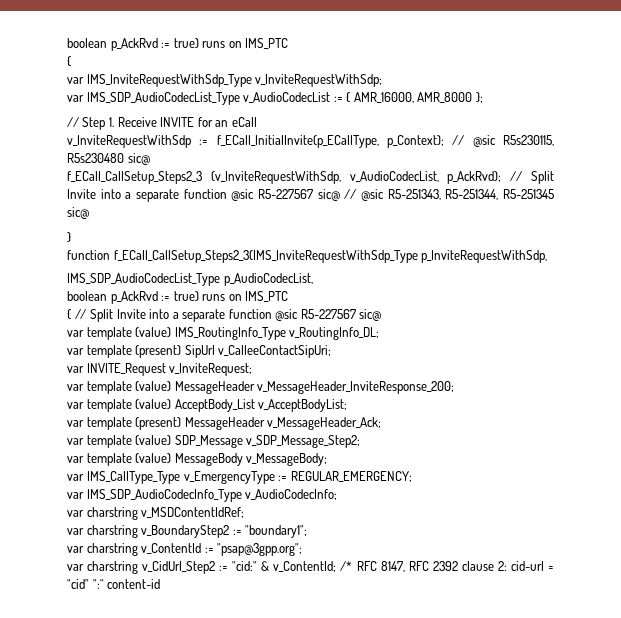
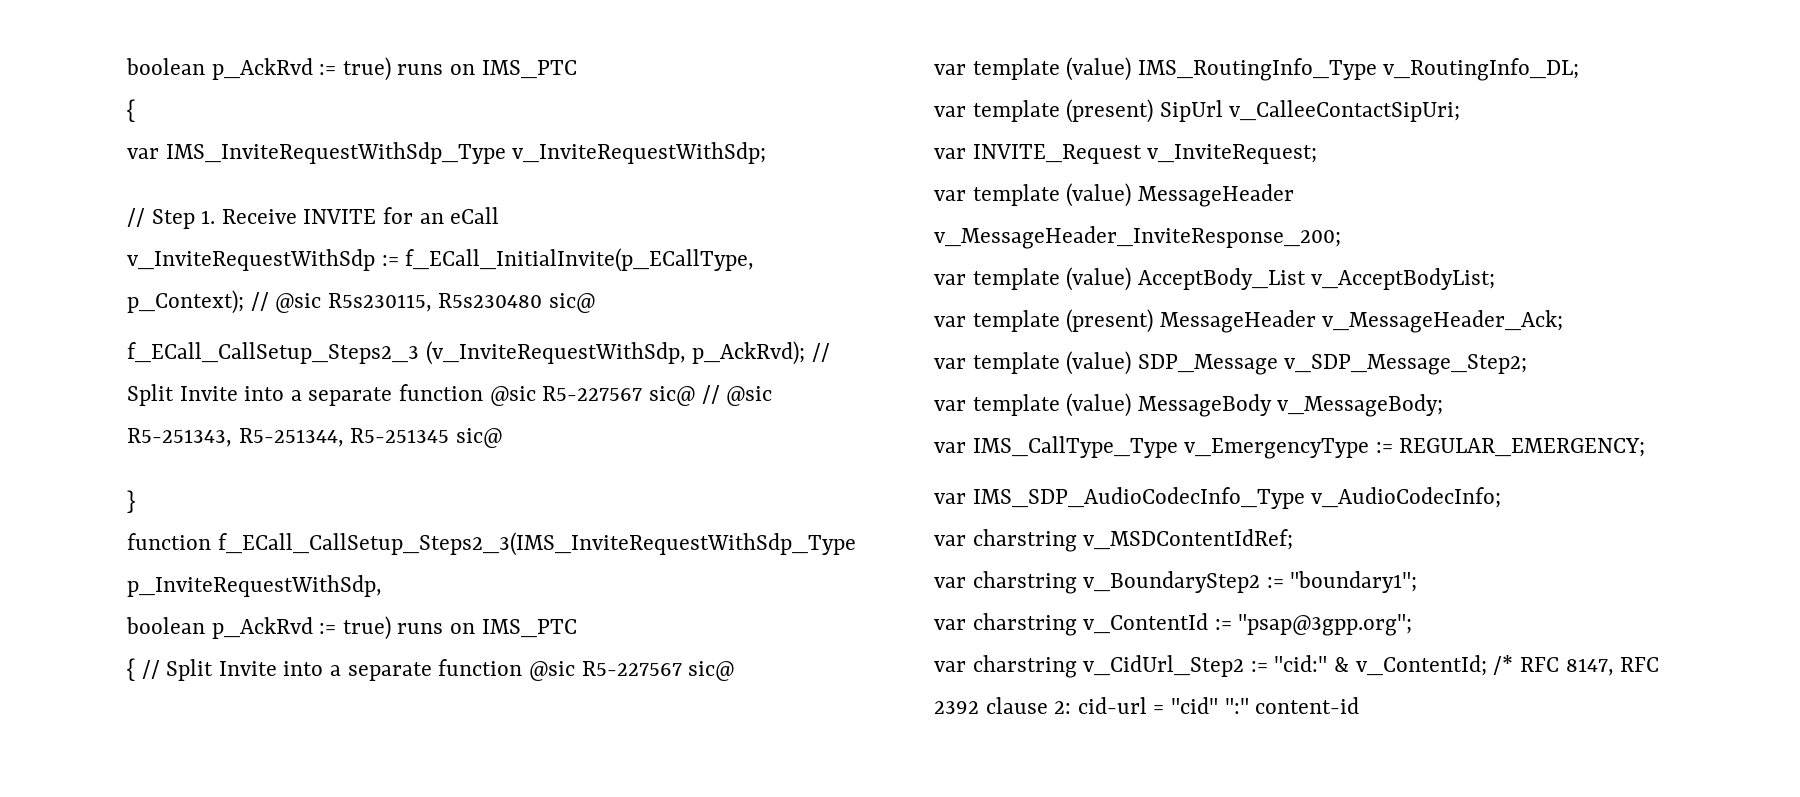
- var IMS_SDP_AudioCodecList_Type v_AudioCodecList := { AMR_16000, AMR_8000 };
- f_ECall_CallSetup_Steps2_3 (v_InviteRequestWithSdp, v_AudioCodecList, p_AckRvd); // Split Invite into a separate function @sic R5-227567 sic@ // @sic R5-251343, R5-251344, R5-251345 sic@
+ f_ECall_CallSetup_Steps2_3 (v_InviteRequestWithSdp, p_AckRvd); // Split Invite into a separate function @sic R5-227567 sic@ // @sic R5-251343, R5-251344, R5-251345 sic@
- IMS_SDP_AudioCodecList_Type p_AudioCodecList,

